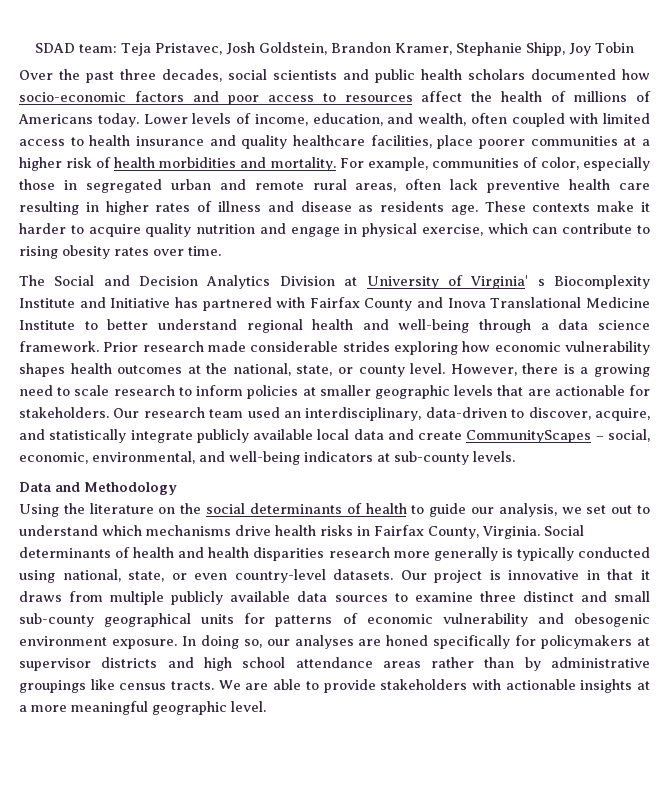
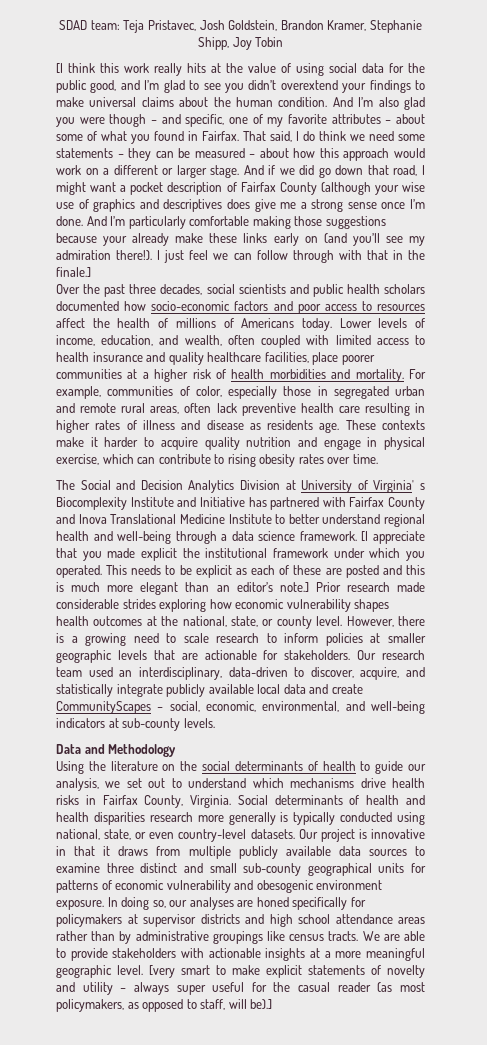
+ [I think this work really hits at the value of using social data for the public good, and I’m glad to see you didn’t overextend your findings to make universal claims about the human condition. And I’m also glad you were though – and specific, one of my favorite attributes – about some of what you found in Fairfax. That said, I do think we need some statements – they can be measured – about how this approach would work on a different or larger stage. And if we did go down that road, I might want a pocket description of Fairfax County (although your wise use of graphics and descriptives does give me a strong sense once I’m done. And I’m particularly comfortable making those suggestions because your already make these links early on (and you’ll see my admiration there!). I just feel we can follow through with that in the finale.]
+ [I appreciate that you made explicit the institutional framework under which you operated. This needs to be explicit as each of these are posted and this is much more elegant than an editor’s note.]
+ [very smart to make explicit statements of novelty and utility – always super useful for the casual reader (as most policymakers, as opposed to staff, will be).]

